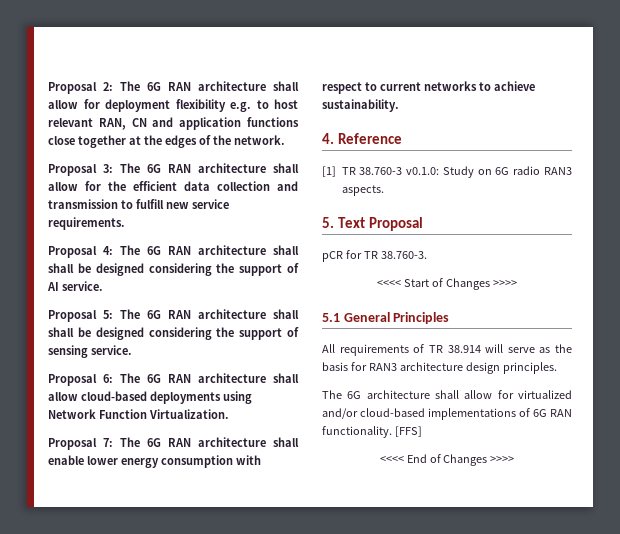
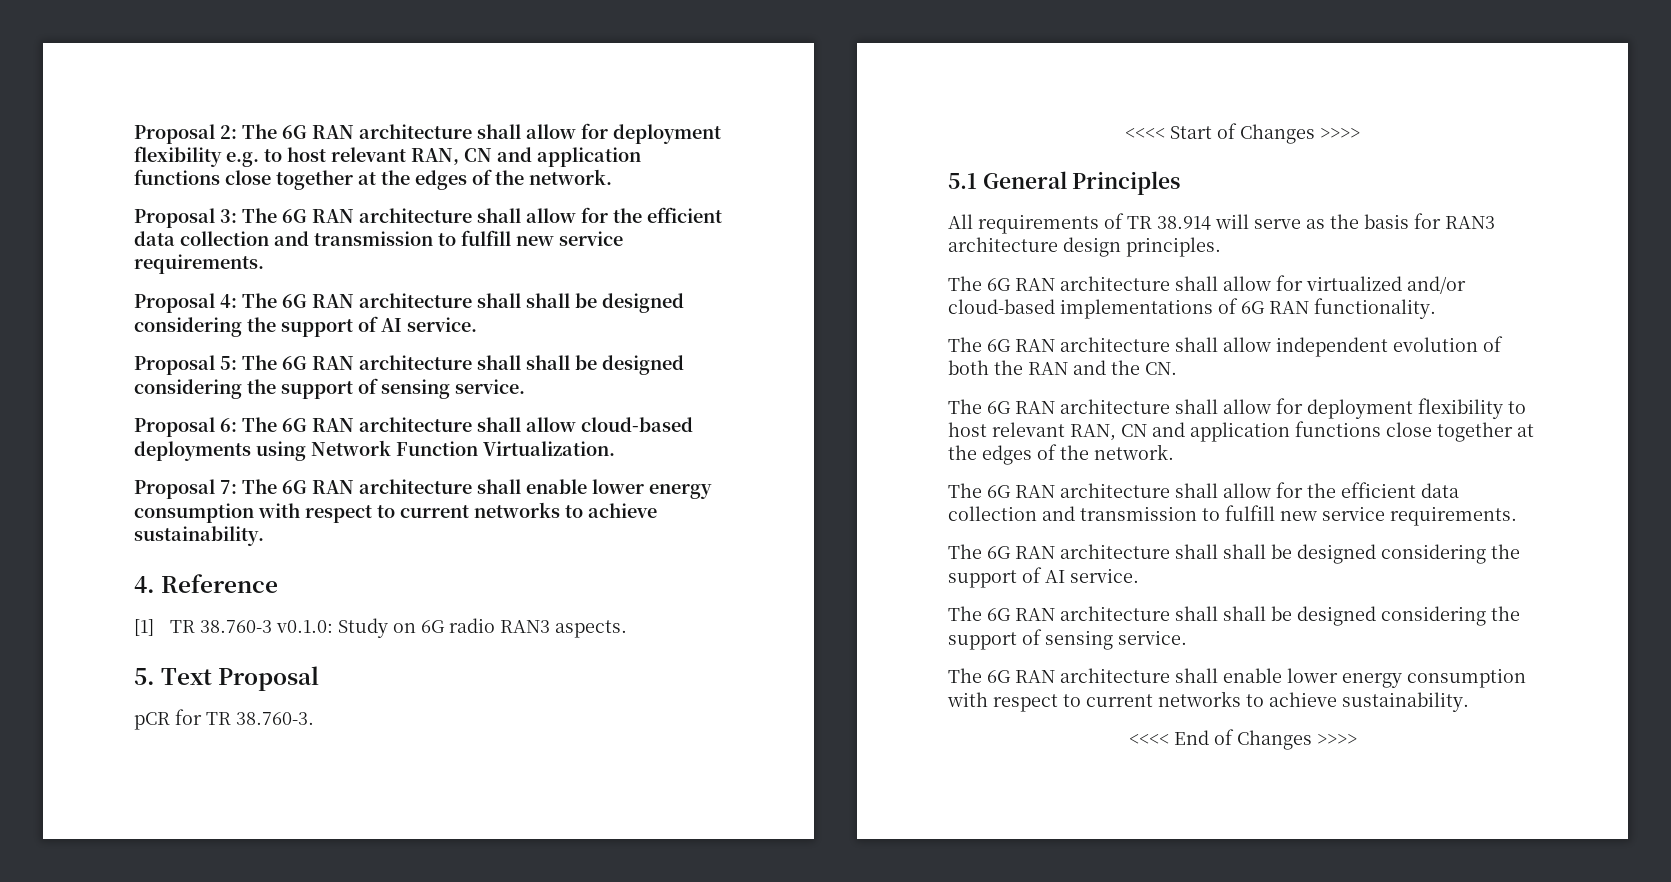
- The 6G architecture shall allow for virtualized and/or cloud-based implementations of 6G RAN functionality. [FFS]
+ The 6G RAN architecture shall allow for virtualized and/or cloud-based implementations of 6G RAN functionality.
+ The 6G RAN architecture shall allow independent evolution of both the RAN and the CN.
+ The 6G RAN architecture shall allow for deployment flexibility to host relevant RAN, CN and application functions close together at the edges of the network.
+ The 6G RAN architecture shall allow for the efficient data collection and transmission to fulfill new service requirements.
+ The 6G RAN architecture shall shall be designed considering the support of AI service.
+ The 6G RAN architecture shall shall be designed considering the support of sensing service.
+ The 6G RAN architecture shall enable lower energy consumption with respect to current networks to achieve sustainability.

